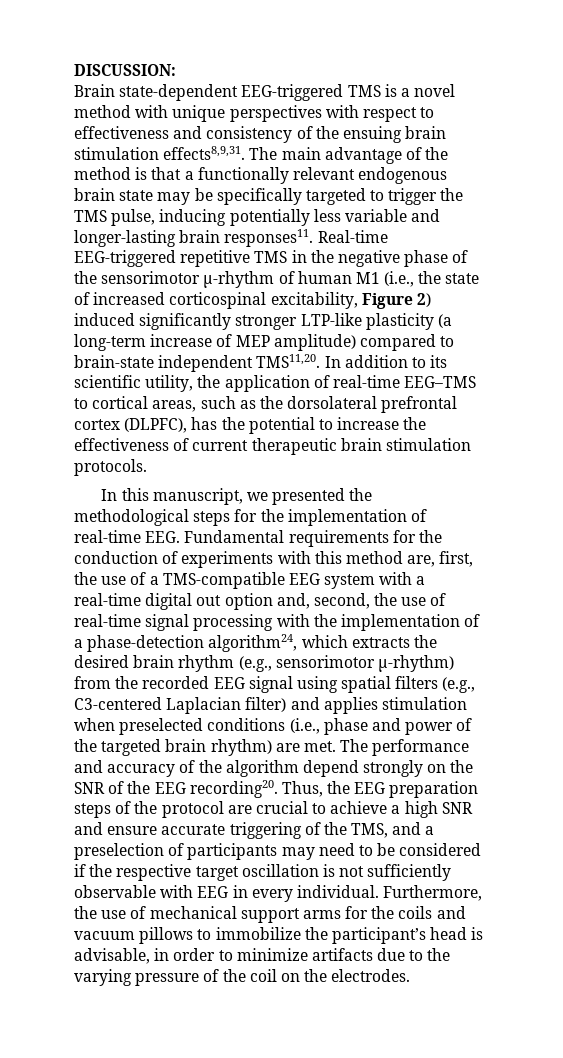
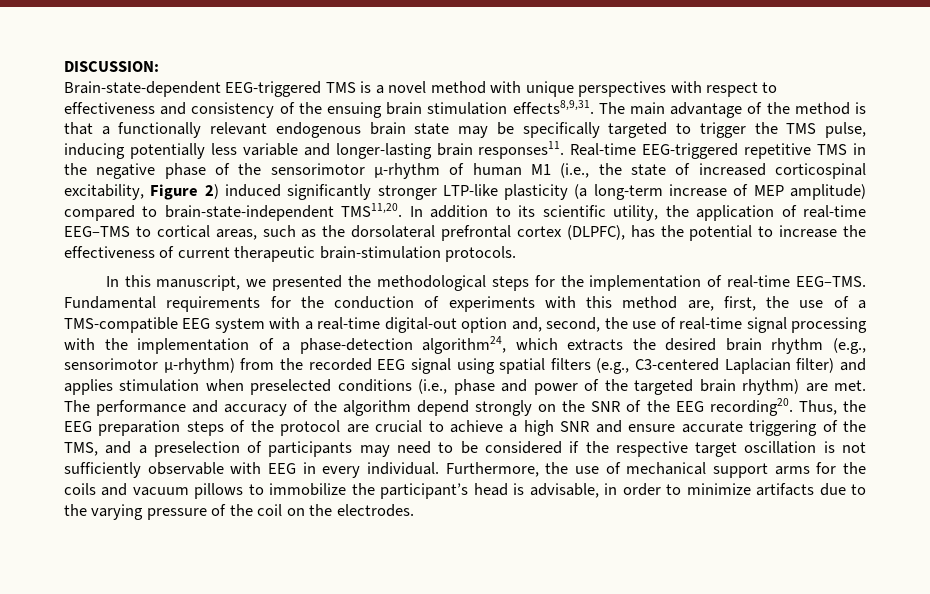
- Brain state-dependent EEG-triggered TMS is a novel method with unique perspectives with respect to effectiveness and consistency of the ensuing brain stimulation effects8,9,31.
+ Brain-state-dependent EEG-triggered TMS is a novel method with unique perspectives with respect to effectiveness and consistency of the ensuing brain stimulation effects8,9,31.
- Real-time EEG-triggered repetitive TMS in the negative phase of the sensorimotor μ-rhythm of human M1 (i.e., the state of increased corticospinal excitability, Figure 2) induced significantly stronger LTP-like plasticity (a long-term increase of MEP amplitude) compared to brain-state independent TMS11,20.
+ Real-time EEG-triggered repetitive TMS in the negative phase of the sensorimotor μ-rhythm of human M1 (i.e., the state of increased corticospinal excitability, Figure 2) induced significantly stronger LTP-like plasticity (a long-term increase of MEP amplitude) compared to brain-state-independent TMS11,20.
- In addition to its scientific utility, the application of real-time EEG–TMS to cortical areas, such as the dorsolateral prefrontal cortex (DLPFC), has the potential to increase the effectiveness of current therapeutic brain stimulation protocols.
+ In addition to its scientific utility, the application of real-time EEG–TMS to cortical areas, such as the dorsolateral prefrontal cortex (DLPFC), has the potential to increase the effectiveness of current therapeutic brain-stimulation protocols.
- In this manuscript, we presented the methodological steps for the implementation of real-time EEG. Fundamental requirements for the conduction of experiments with this method are, first, the use of a TMS-compatible EEG system with a real-time digital out option and, second, the use of real-time signal processing with the implementation of a phase-detection algorithm24, which extracts the desired brain rhythm (e.g., sensorimotor μ-rhythm) from the recorded EEG signal using spatial filters (e.g., C3-centered Laplacian filter) and applies stimulation when preselected conditions (i.e., phase and power of the targeted brain rhythm) are met.
+ In this manuscript, we presented the methodological steps for the implementation of real-time EEG–TMS. Fundamental requirements for the conduction of experiments with this method are, first, the use of a TMS-compatible EEG system with a real-time digital-out option and, second, the use of real-time signal processing with the implementation of a phase-detection algorithm24, which extracts the desired brain rhythm (e.g., sensorimotor μ-rhythm) from the recorded EEG signal using spatial filters (e.g., C3-centered Laplacian filter) and applies stimulation when preselected conditions (i.e., phase and power of the targeted brain rhythm) are met.

